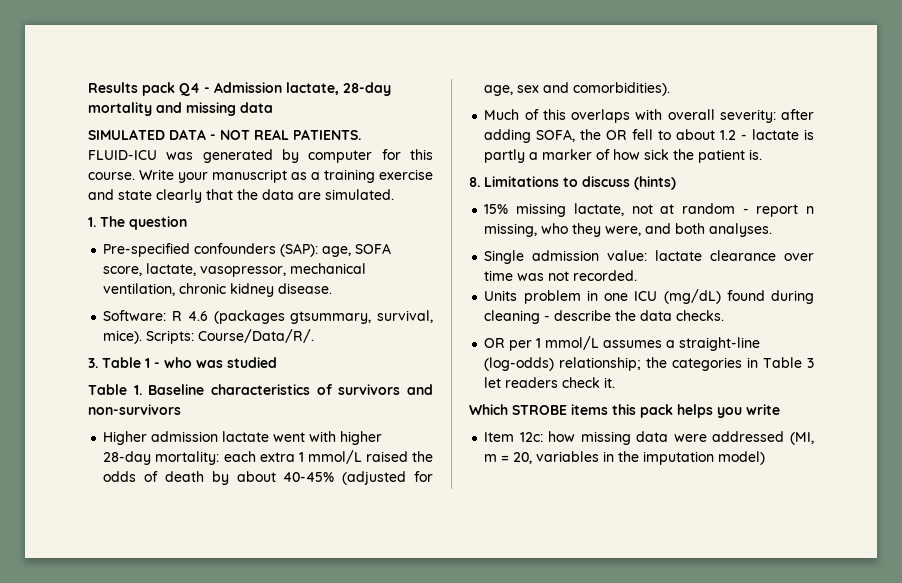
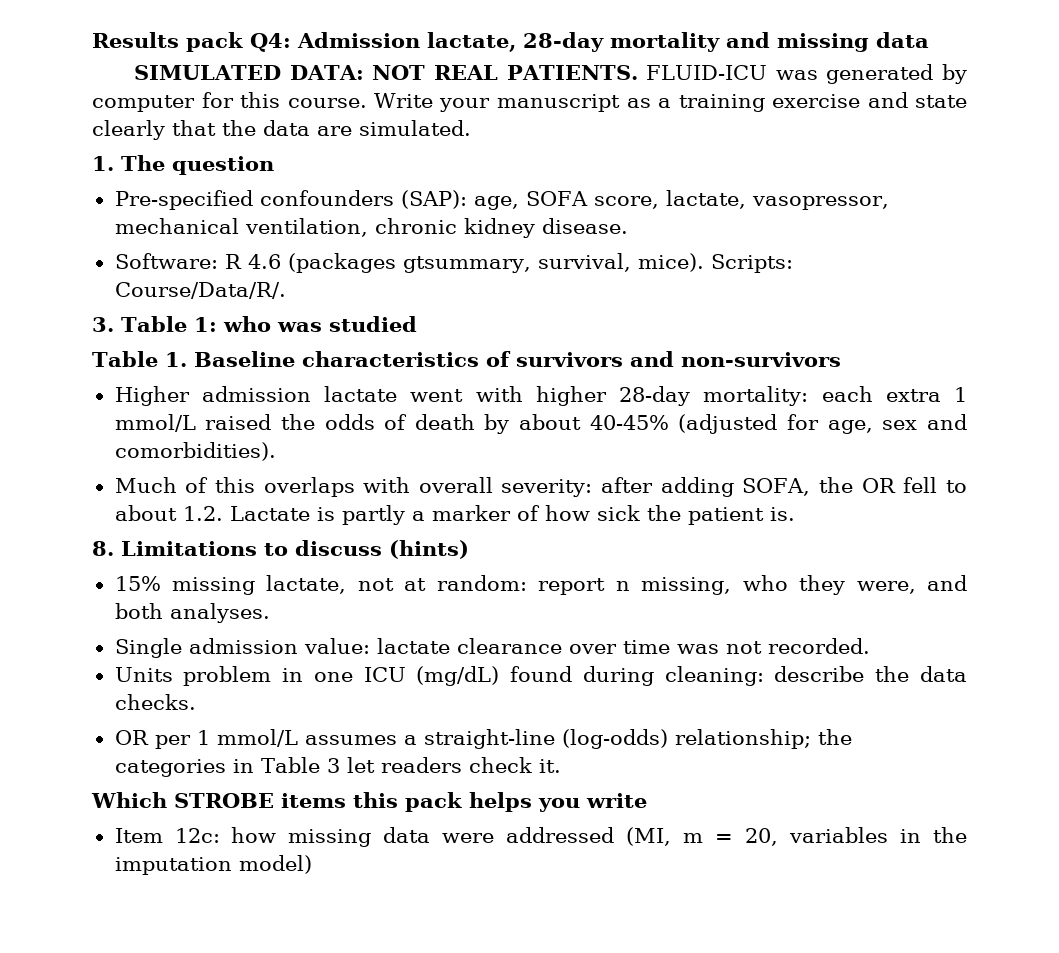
- Results pack Q4 - Admission lactate, 28-day mortality and missing data
+ Results pack Q4: Admission lactate, 28-day mortality and missing data
- SIMULATED DATA - NOT REAL PATIENTS.
+ SIMULATED DATA: NOT REAL PATIENTS.
- 3. Table 1 - who was studied
+ 3. Table 1: who was studied
- Much of this overlaps with overall severity: after adding SOFA, the OR fell to about 1.2 - lactate is partly a marker of how sick the patient is.
+ Much of this overlaps with overall severity: after adding SOFA, the OR fell to about 1.2. Lactate is partly a marker of how sick the patient is.
- 15% missing lactate, not at random - report n missing, who they were, and both analyses.
+ 15% missing lactate, not at random: report n missing, who they were, and both analyses.
- Units problem in one ICU (mg/dL) found during cleaning - describe the data checks.
+ Units problem in one ICU (mg/dL) found during cleaning: describe the data checks.

